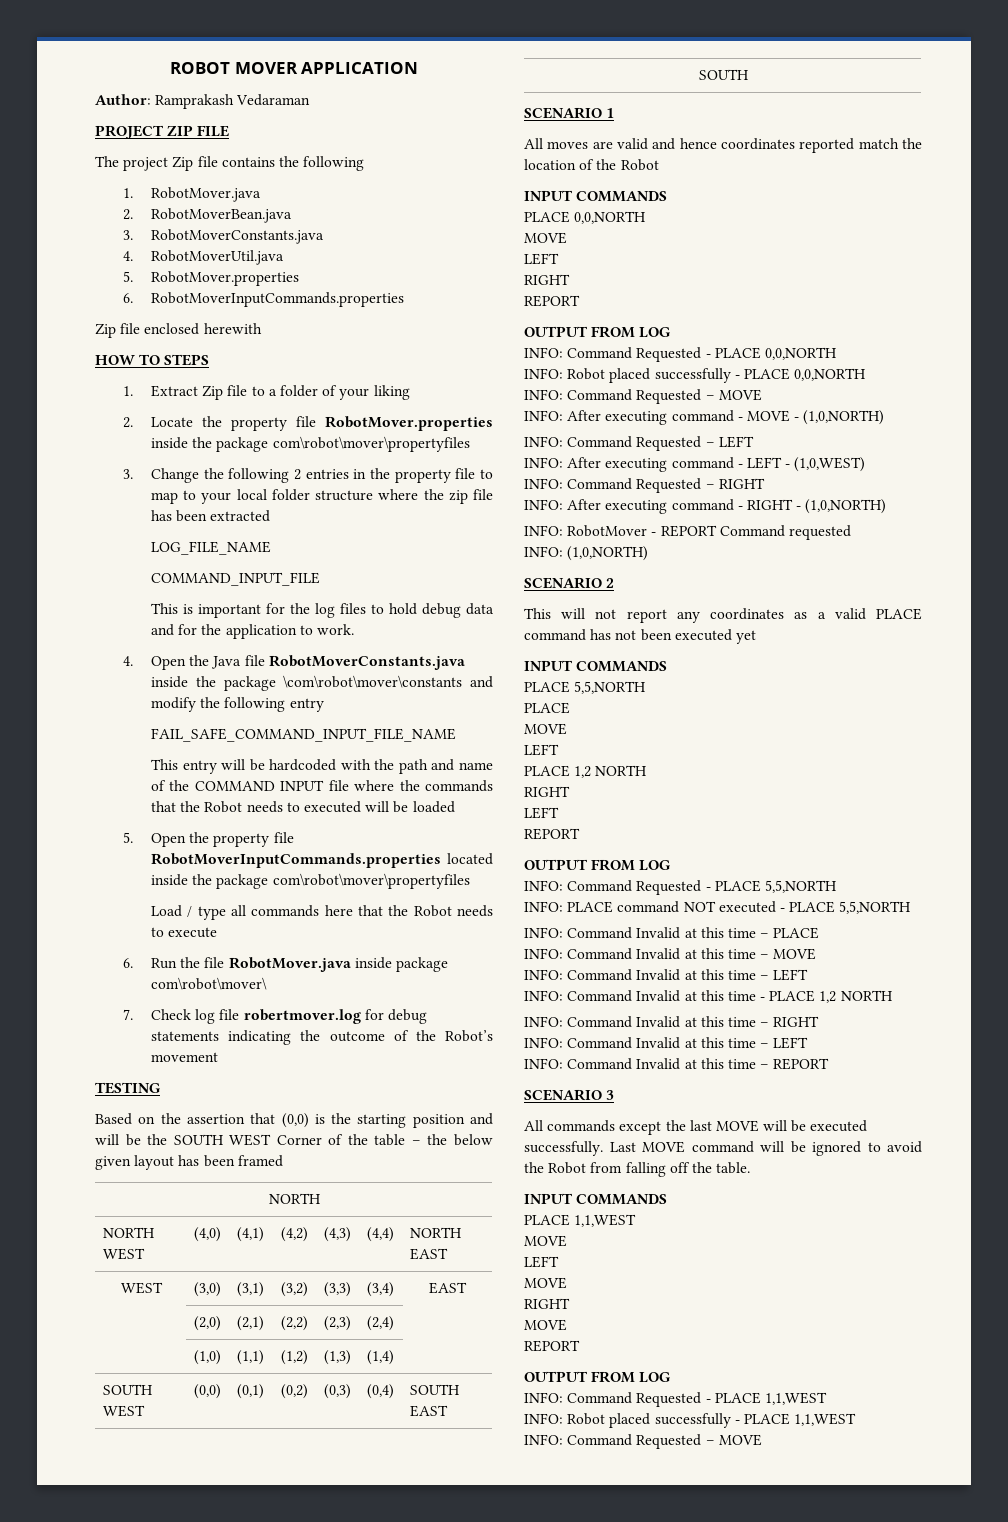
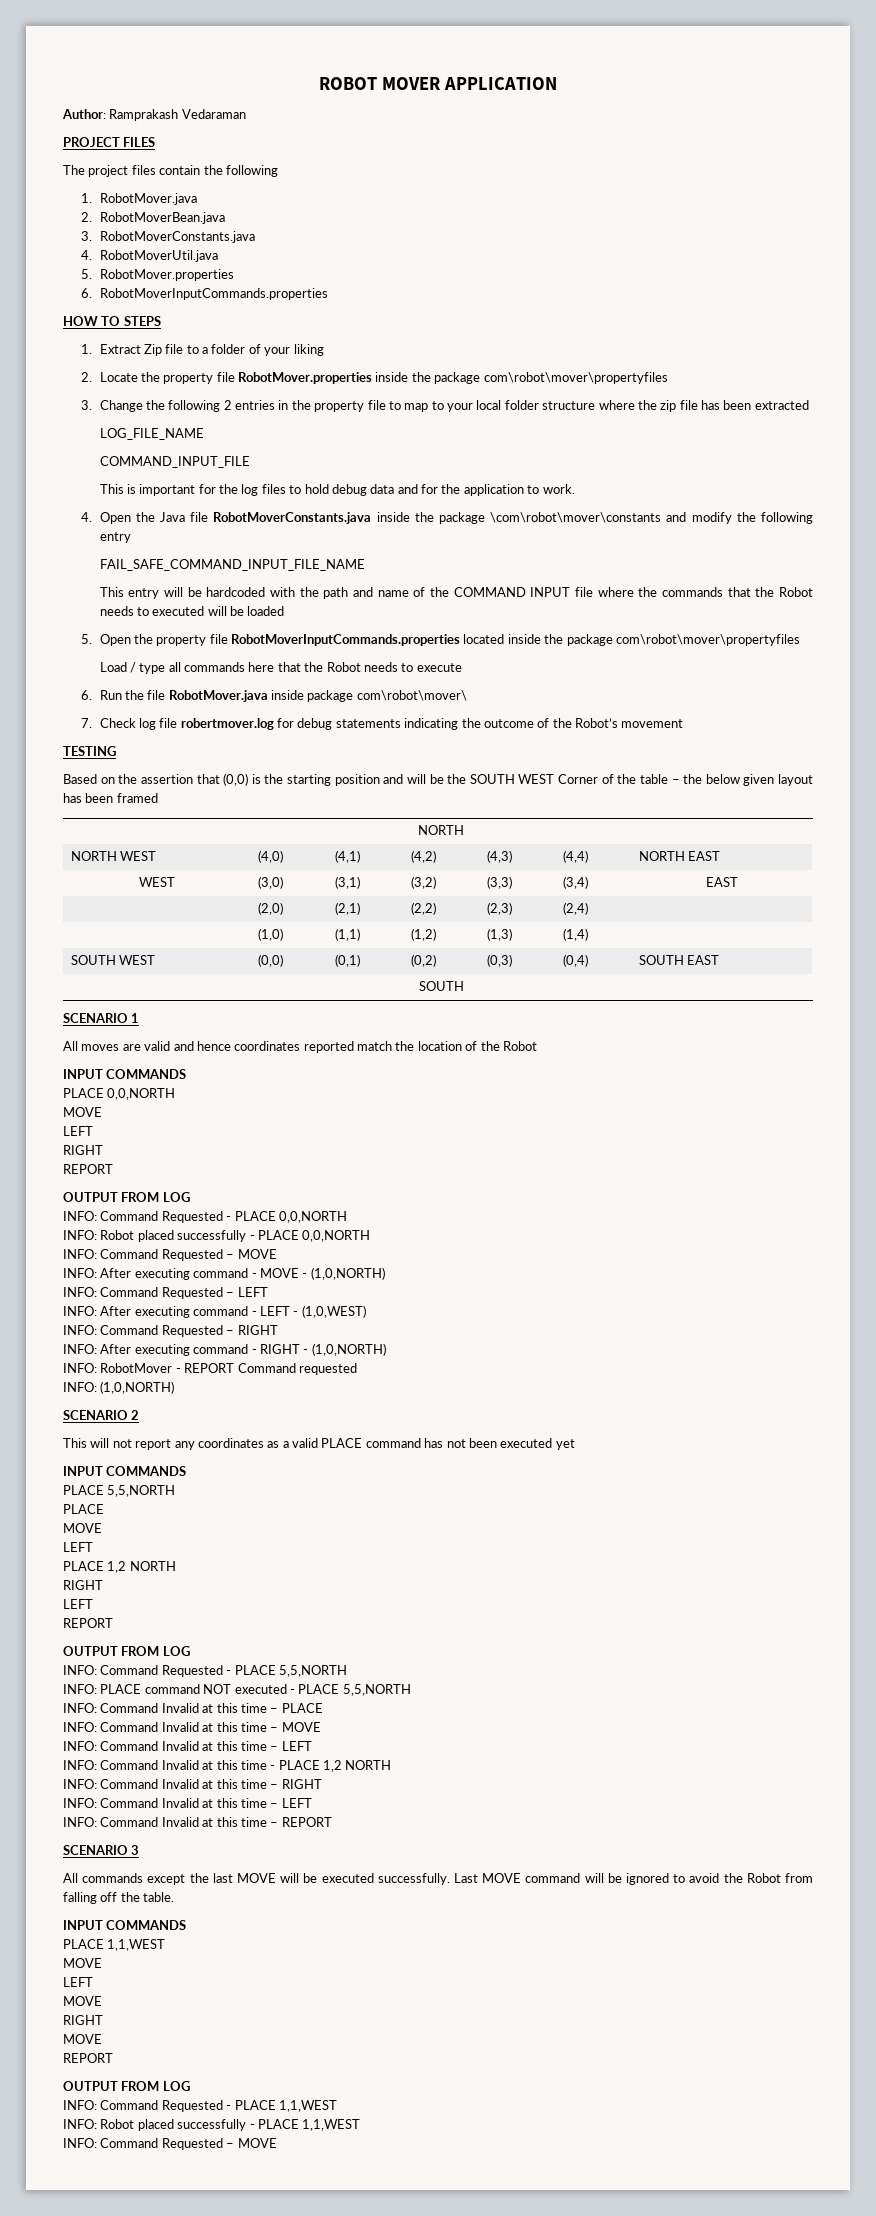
- PROJECT ZIP FILE
+ PROJECT FILES
- The project Zip file contains the following
+ The project files contain the following
- Zip file enclosed herewith

